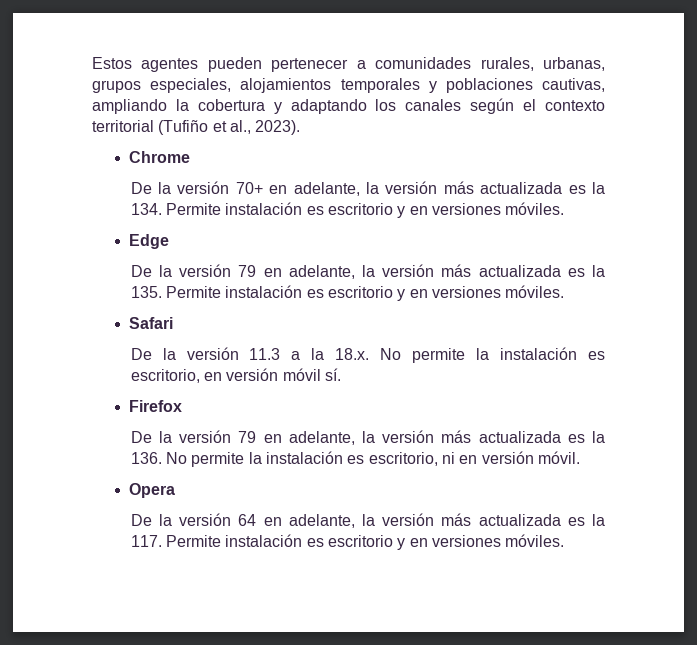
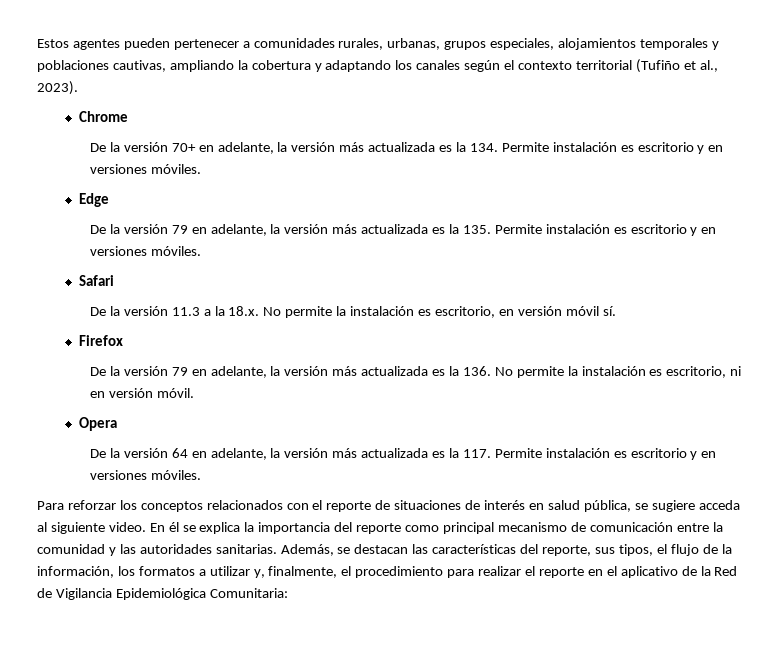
+ Para reforzar los conceptos relacionados con el reporte de situaciones de interés en salud pública, se sugiere acceda al siguiente video. En él se explica la importancia del reporte como principal mecanismo de comunicación entre la comunidad y las autoridades sanitarias. Además, se destacan las características del reporte, sus tipos, el flujo de la información, los formatos a utilizar y, finalmente, el procedimiento para realizar el reporte en el aplicativo de la Red de Vigilancia Epidemiológica Comunitaria:

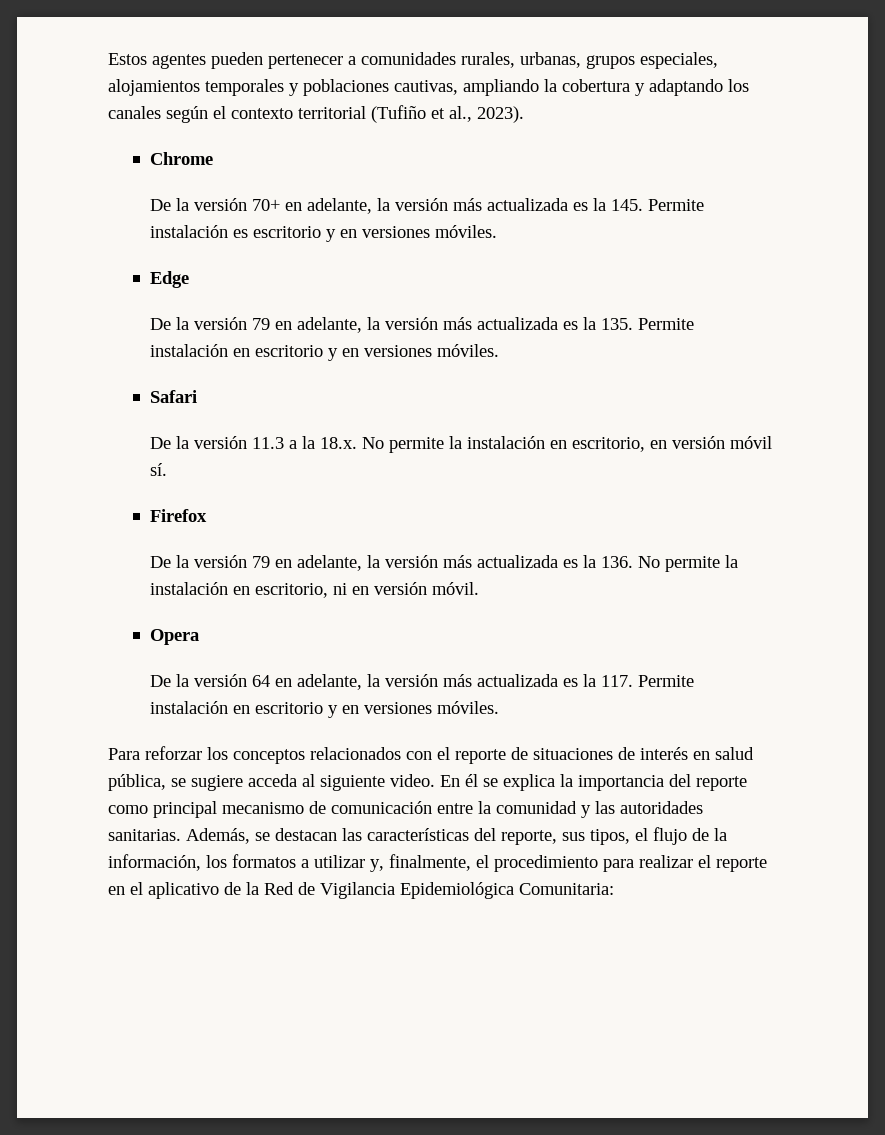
- De la versión 70+ en adelante, la versión más actualizada es la 134. Permite instalación es escritorio y en versiones móviles.
+ De la versión 70+ en adelante, la versión más actualizada es la 145. Permite instalación es escritorio y en versiones móviles.
- De la versión 79 en adelante, la versión más actualizada es la 135. Permite instalación es escritorio y en versiones móviles.
+ De la versión 79 en adelante, la versión más actualizada es la 135. Permite instalación en escritorio y en versiones móviles.
- De la versión 11.3 a la 18.x. No permite la instalación es escritorio, en versión móvil sí.
+ De la versión 11.3 a la 18.x. No permite la instalación en escritorio, en versión móvil sí.
- De la versión 79 en adelante, la versión más actualizada es la 136. No permite la instalación es escritorio, ni en versión móvil.
+ De la versión 79 en adelante, la versión más actualizada es la 136. No permite la instalación en escritorio, ni en versión móvil.
- De la versión 64 en adelante, la versión más actualizada es la 117. Permite instalación es escritorio y en versiones móviles.
+ De la versión 64 en adelante, la versión más actualizada es la 117. Permite instalación en escritorio y en versiones móviles.

